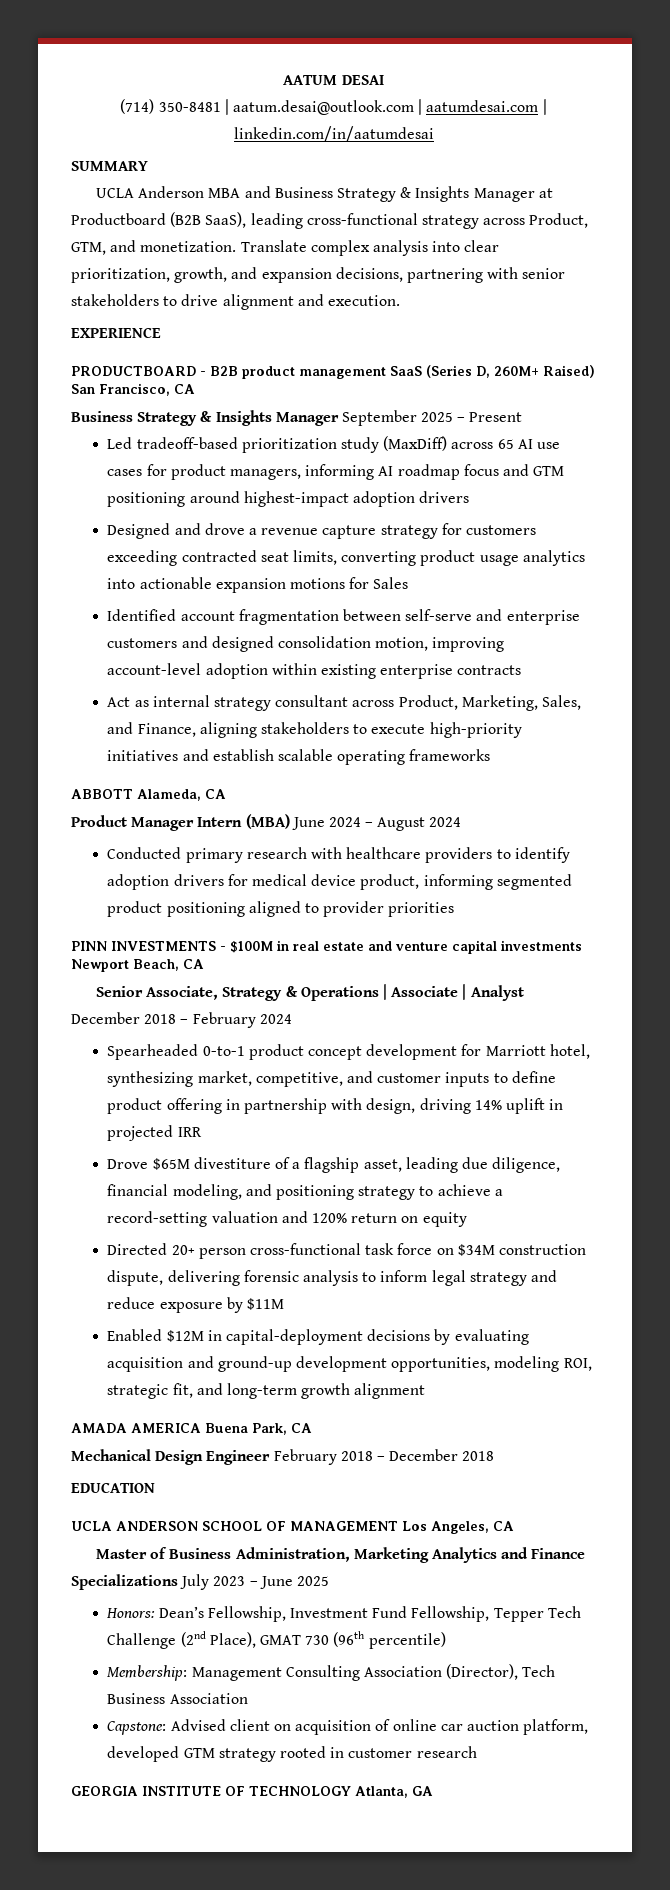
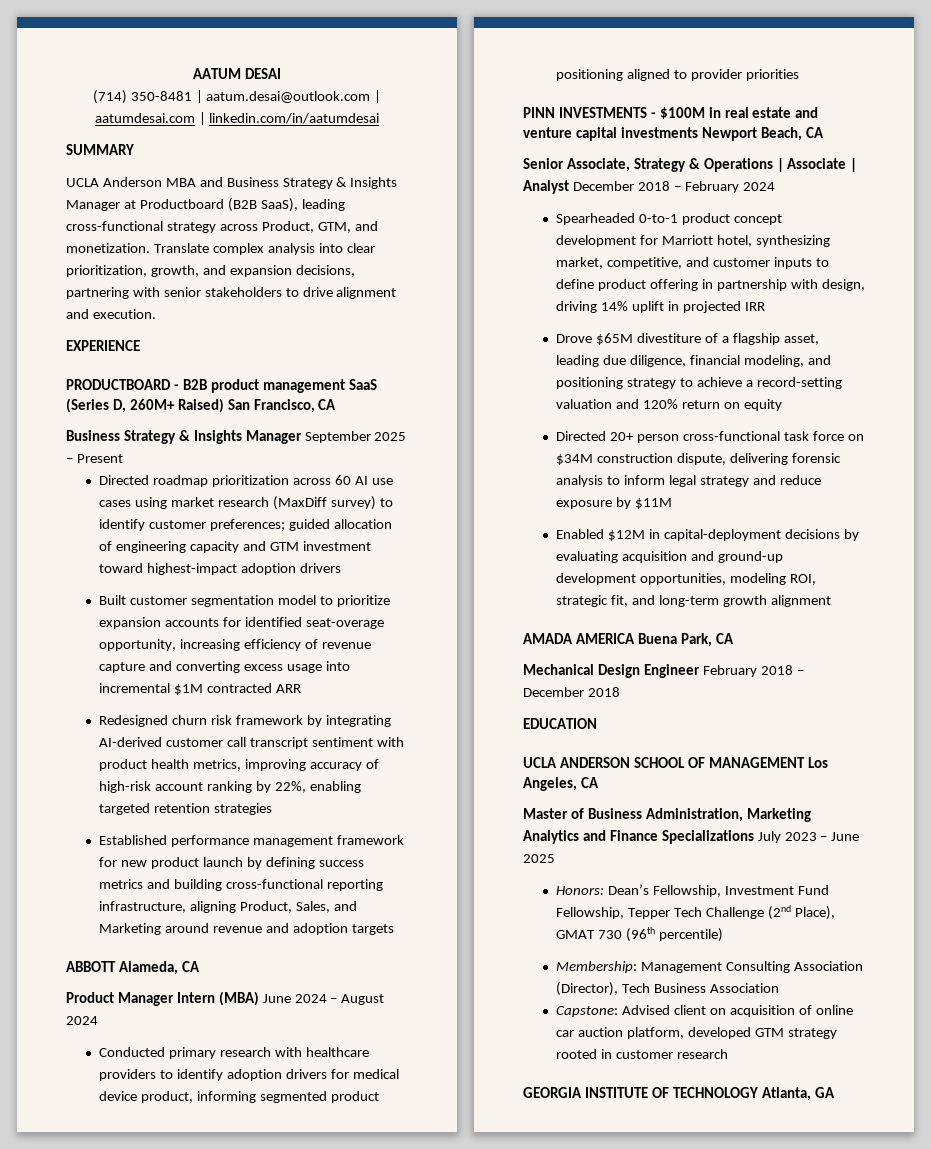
- Led tradeoff-based prioritization study (MaxDiff) across 65 AI use cases for product managers, informing AI roadmap focus and GTM positioning around highest-impact adoption drivers
- Designed and drove a revenue capture strategy for customers exceeding contracted seat limits, converting product usage analytics into actionable expansion motions for Sales
- Identified account fragmentation between self-serve and enterprise customers and designed consolidation motion, improving account-level adoption within existing enterprise contracts
- Act as internal strategy consultant across Product, Marketing, Sales, and Finance, aligning stakeholders to execute high-priority initiatives and establish scalable operating frameworks
+ Directed roadmap prioritization across 60 AI use cases using market research (MaxDiff survey) to identify customer preferences; guided allocation of engineering capacity and GTM investment toward highest-impact adoption drivers
+ Built customer segmentation model to prioritize expansion accounts for identified seat-overage opportunity, increasing efficiency of revenue capture and converting excess usage into incremental $1M contracted ARR
+ Redesigned churn risk framework by integrating AI-derived customer call transcript sentiment with product health metrics, improving accuracy of high-risk account ranking by 22%, enabling targeted retention strategies
+ Established performance management framework for new product launch by defining success metrics and building cross-functional reporting infrastructure, aligning Product, Sales, and Marketing around revenue and adoption targets

